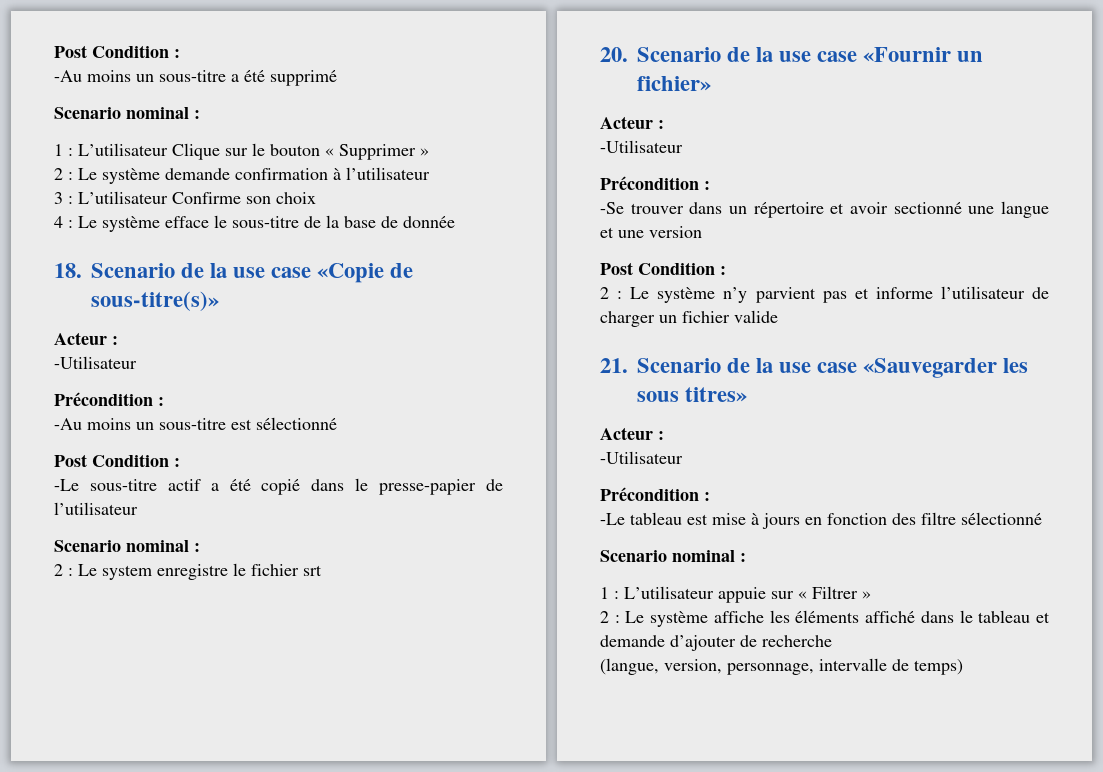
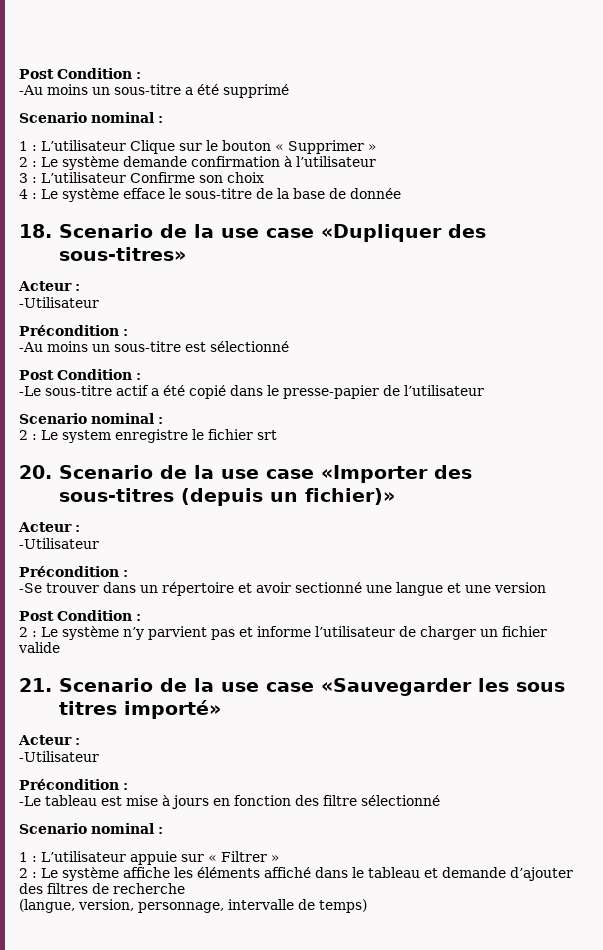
- 18. Scenario de la use case «Copie de sous-titre(s)»
+ 18. Scenario de la use case «Dupliquer des sous-titres»
- 20. Scenario de la use case «Fournir un fichier»
+ 20. Scenario de la use case «Importer des sous-titres (depuis un fichier)»
- 21. Scenario de la use case «Sauvegarder les sous titres»
+ 21. Scenario de la use case «Sauvegarder les sous titres importé»
- 2 : Le système affiche les éléments affiché dans le tableau et demande d’ajouter de recherche
+ 2 : Le système affiche les éléments affiché dans le tableau et demande d’ajouter des filtres de recherche

